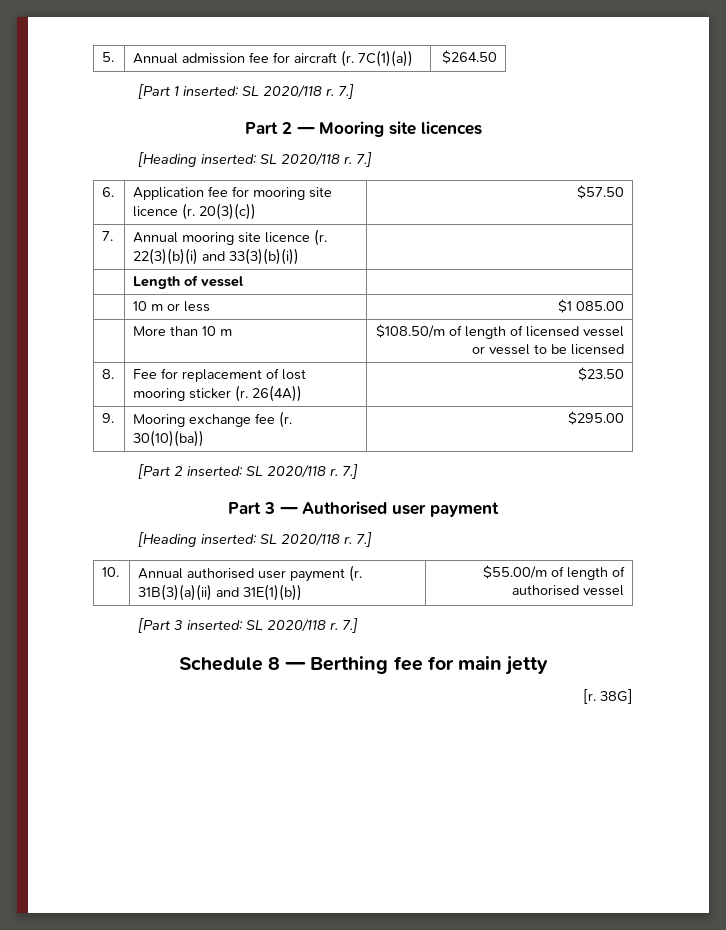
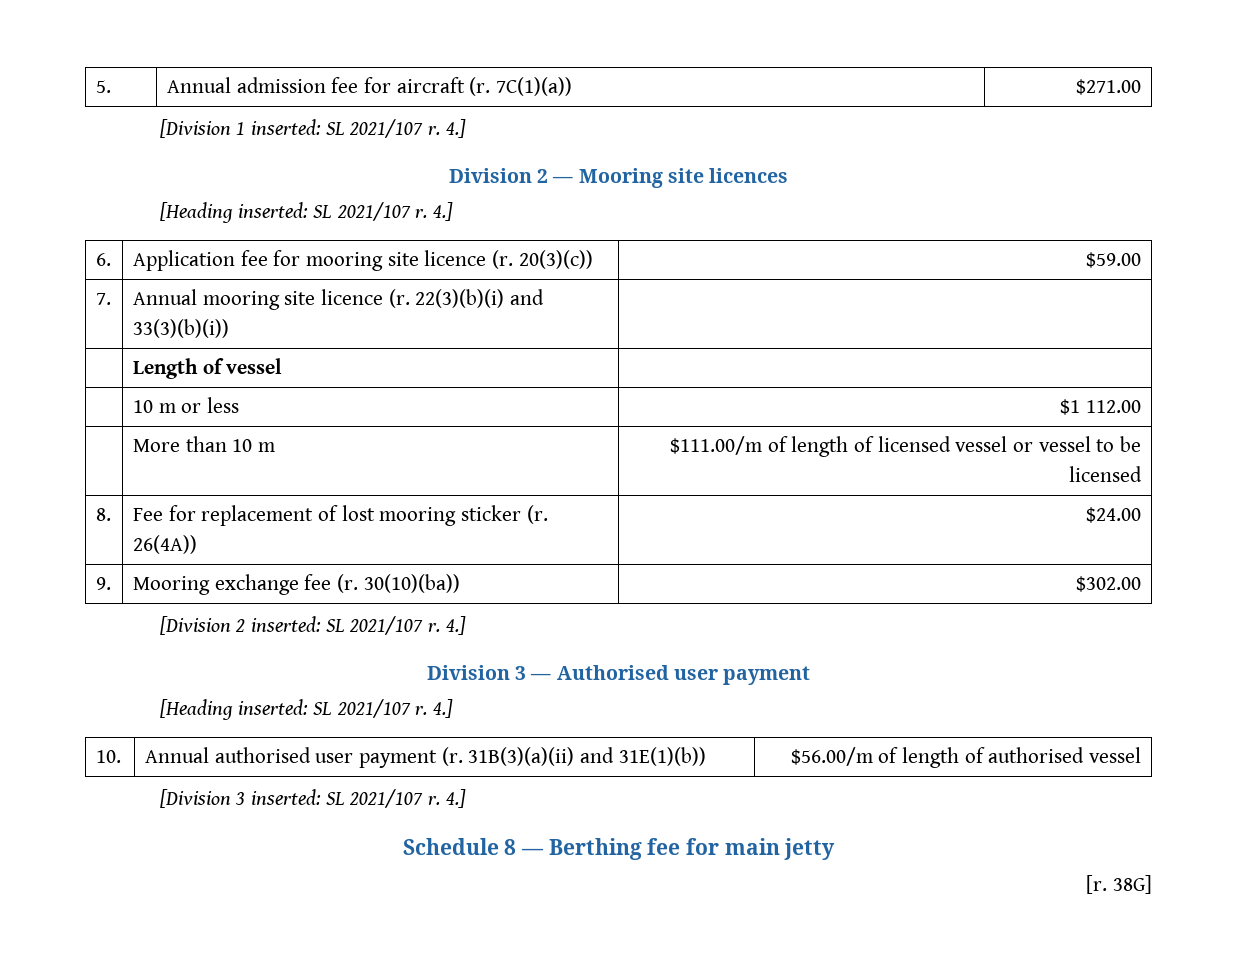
- 5. | Annual admission fee for aircraft (r. 7C(1)(a)) | $264.50
- [Part 1 inserted: SL 2020/118 r. 7.]
- Part 2 — Mooring site licences
- [Heading inserted: SL 2020/118 r. 7.]
+ 5. | Annual admission fee for aircraft (r. 7C(1)(a)) | $271.00
+ [Division 1 inserted: SL 2021/107 r. 4.]
+ Division 2 — Mooring site licences
+ [Heading inserted: SL 2021/107 r. 4.]
- 6. | Application fee for mooring site licence (r. 20(3)(c)) | $57.50
+ 6. | Application fee for mooring site licence (r. 20(3)(c)) | $59.00
- | 10 m or less | $1 085.00
+ | 10 m or less | $1 112.00
- | More than 10 m | $108.50/m of length of licensed vessel or vessel to be licensed
+ | More than 10 m | $111.00/m of length of licensed vessel or vessel to be licensed
- 8. | Fee for replacement of lost mooring sticker (r. 26(4A)) | $23.50
+ 8. | Fee for replacement of lost mooring sticker (r. 26(4A)) | $24.00
- 9. | Mooring exchange fee (r. 30(10)(ba)) | $295.00
- [Part 2 inserted: SL 2020/118 r. 7.]
- Part 3 — Authorised user payment
- [Heading inserted: SL 2020/118 r. 7.]
+ 9. | Mooring exchange fee (r. 30(10)(ba)) | $302.00
+ [Division 2 inserted: SL 2021/107 r. 4.]
+ Division 3 — Authorised user payment
+ [Heading inserted: SL 2021/107 r. 4.]
- 10. | Annual authorised user payment (r. 31B(3)(a)(ii) and 31E(1)(b)) | $55.00/m of length of authorised vessel
+ 10. | Annual authorised user payment (r. 31B(3)(a)(ii) and 31E(1)(b)) | $56.00/m of length of authorised vessel
- [Part 3 inserted: SL 2020/118 r. 7.]
+ [Division 3 inserted: SL 2021/107 r. 4.]

